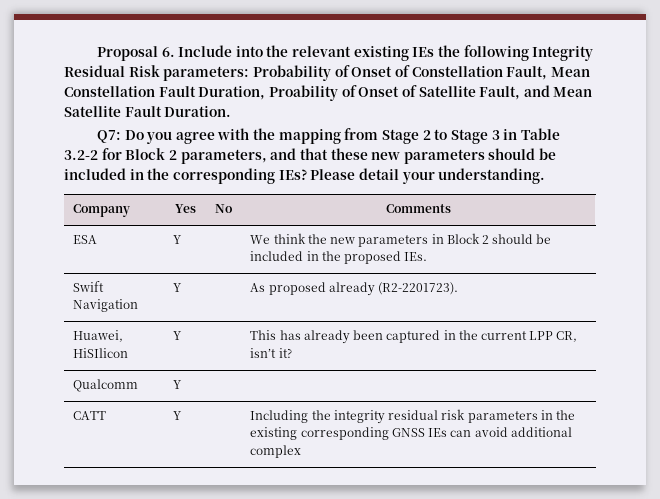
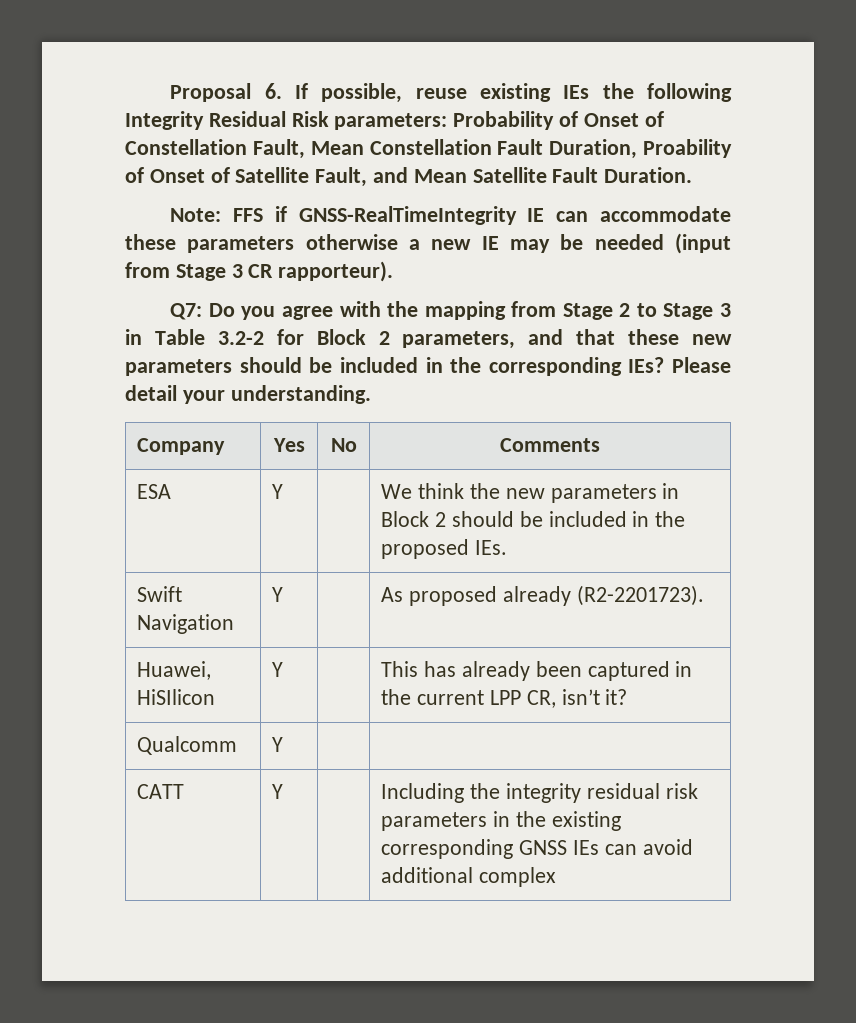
- Proposal 6. Include into the relevant existing IEs the following Integrity Residual Risk parameters: Probability of Onset of Constellation Fault, Mean Constellation Fault Duration, Proability of Onset of Satellite Fault, and Mean Satellite Fault Duration.
+ Proposal 6. If possible, reuse existing IEs the following Integrity Residual Risk parameters: Probability of Onset of Constellation Fault, Mean Constellation Fault Duration, Proability of Onset of Satellite Fault, and Mean Satellite Fault Duration.
+ Note: FFS if GNSS-RealTimeIntegrity IE can accommodate these parameters otherwise a new IE may be needed (input from Stage 3 CR rapporteur).

